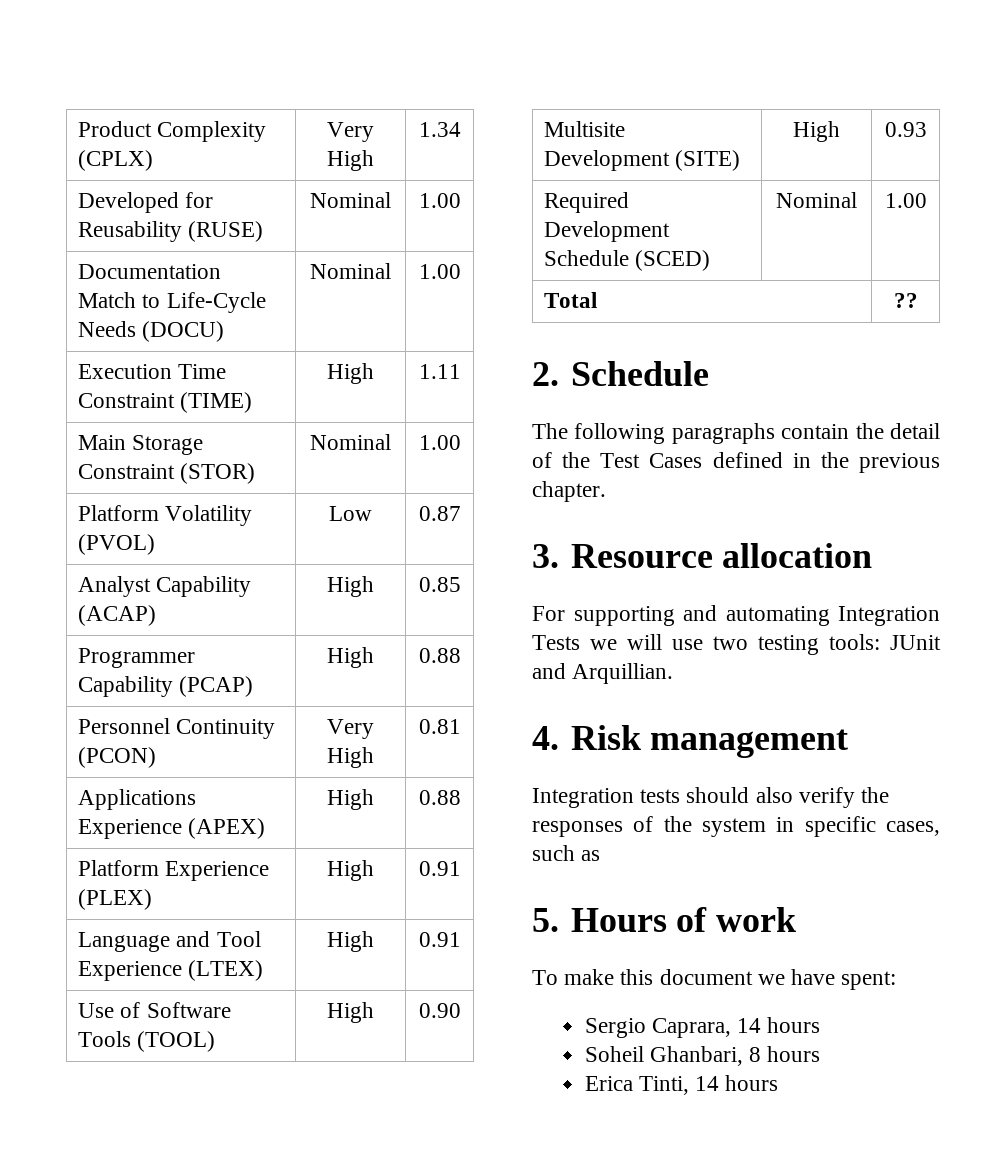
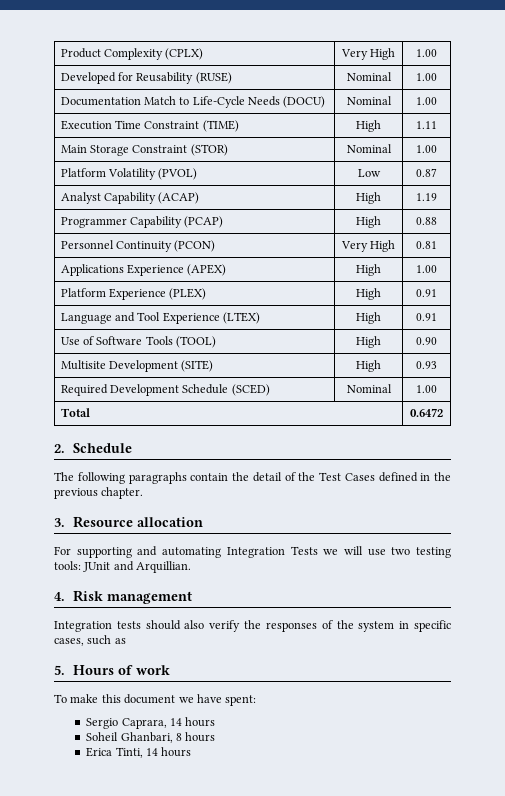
- Product Complexity (CPLX) | Very High | 1.34
+ Product Complexity (CPLX) | Very High | 1.00
- Analyst Capability (ACAP) | High | 0.85
+ Analyst Capability (ACAP) | High | 1.19
- Applications Experience (APEX) | High | 0.88
+ Applications Experience (APEX) | High | 1.00
- Total | ??
+ Total | 0.6472

